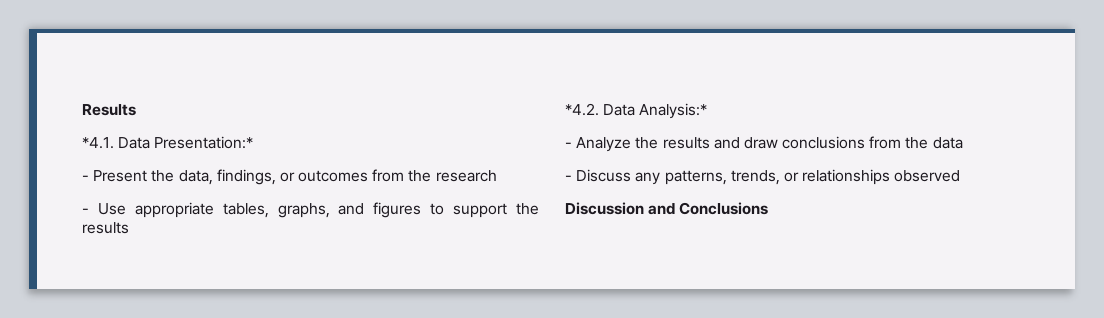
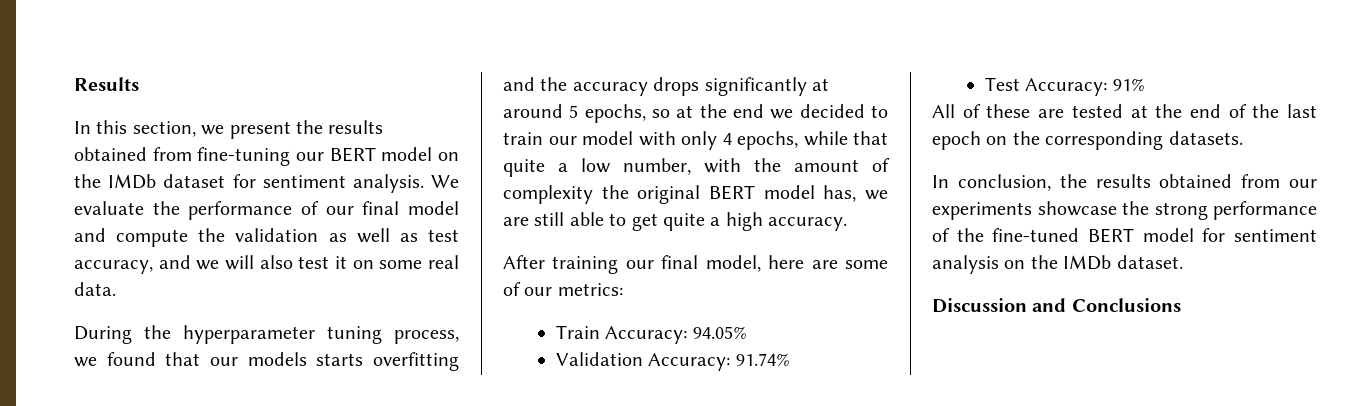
- *4.1. Data Presentation:*
- - Present the data, findings, or outcomes from the research
- - Use appropriate tables, graphs, and figures to support the results
- *4.2. Data Analysis:*
- - Analyze the results and draw conclusions from the data
- - Discuss any patterns, trends, or relationships observed
+ In this section, we present the results obtained from fine-tuning our BERT model on the IMDb dataset for sentiment analysis. We evaluate the performance of our final model and compute the validation as well as test accuracy, and we will also test it on some real data.
+ During the hyperparameter tuning process, we found that our models starts overfitting and the accuracy drops significantly at around 5 epochs, so at the end we decided to train our model with only 4 epochs, while that quite a low number, with the amount of complexity the original BERT model has, we are still able to get quite a high accuracy.
+ After training our final model, here are some of our metrics:
+ Train Accuracy: 94.05%
+ Validation Accuracy: 91.74%
+ Test Accuracy: 91%
+ All of these are tested at the end of the last epoch on the corresponding datasets.
+ In conclusion, the results obtained from our experiments showcase the strong performance of the fine-tuned BERT model for sentiment analysis on the IMDb dataset.

